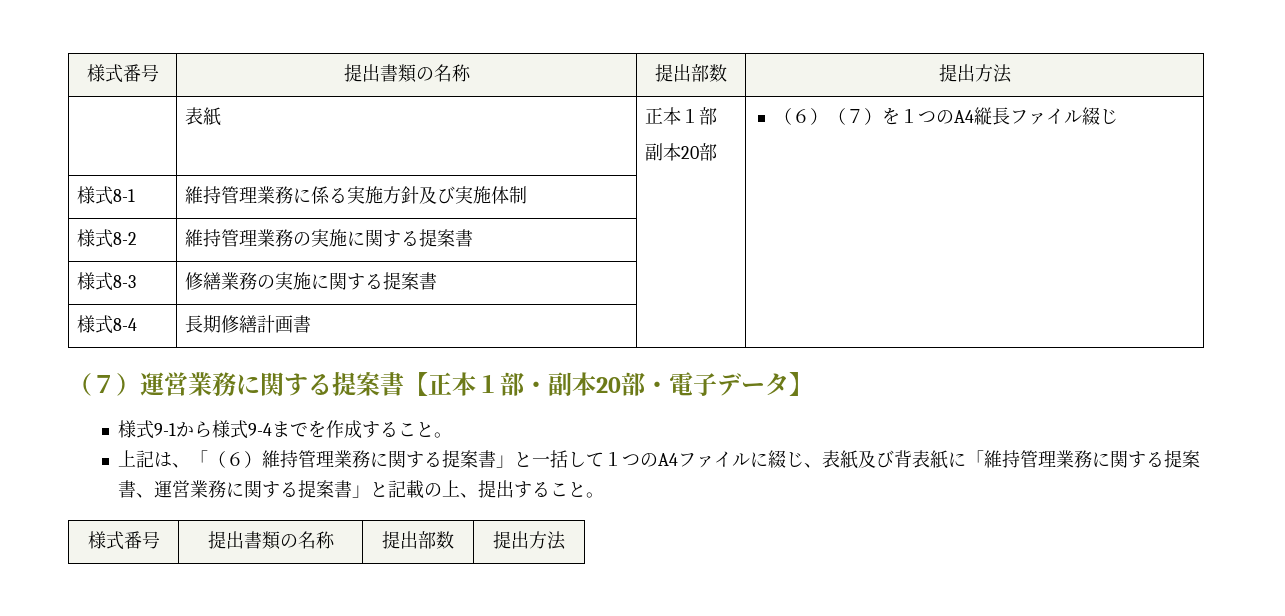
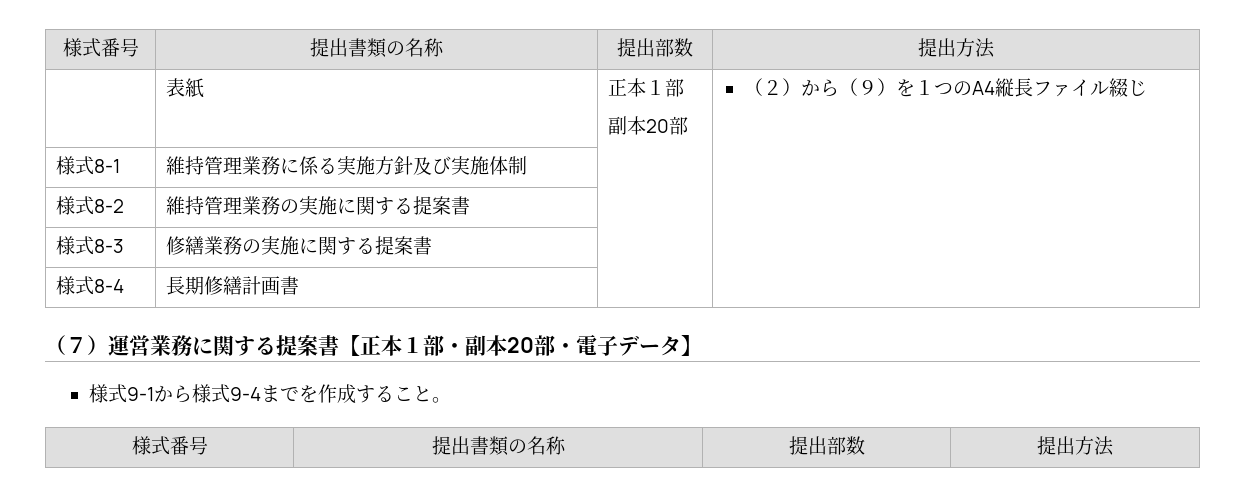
  | 表紙 | 正本１部
- 副本20部 | （６）（７）を１つのA4縦長ファイル綴じ
+ 副本20部 | （２）から（９）を１つのA4縦長ファイル綴じ
- 上記は、「（６）維持管理業務に関する提案書」と一括して１つのA4ファイルに綴じ、表紙及び背表紙に「維持管理業務に関する提案書、運営業務に関する提案書」と記載の上、提出すること。

